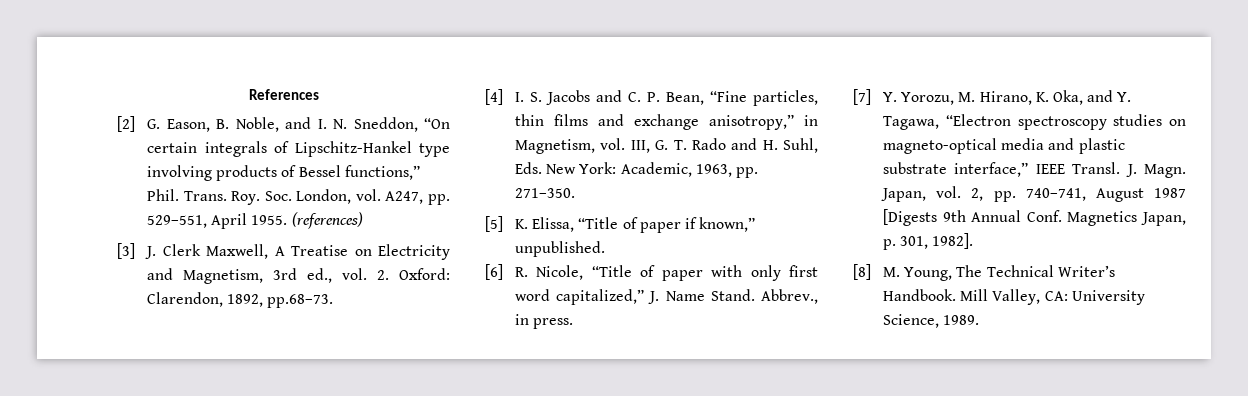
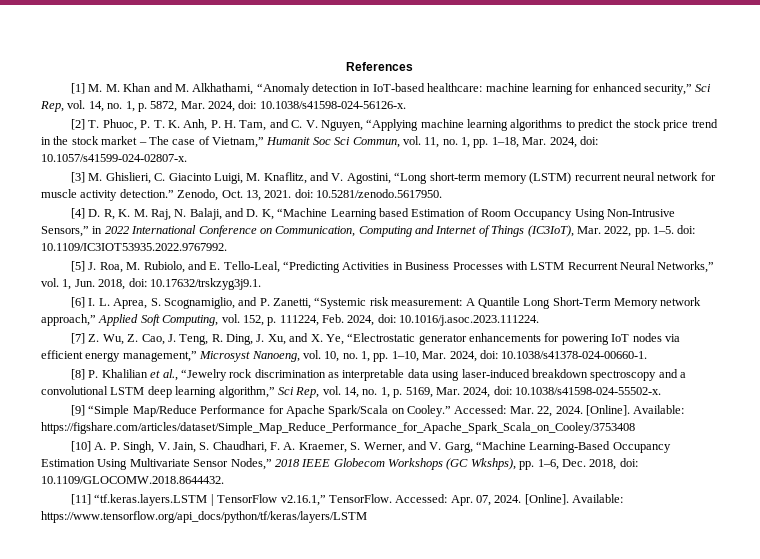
- [2] G. Eason, B. Noble, and I. N. Sneddon, “On certain integrals of Lipschitz-Hankel type involving products of Bessel functions,” Phil. Trans. Roy. Soc. London, vol. A247, pp. 529–551, April 1955. (references)
- [3] J. Clerk Maxwell, A Treatise on Electricity and Magnetism, 3rd ed., vol. 2. Oxford: Clarendon, 1892, pp.68–73.
- [4] I. S. Jacobs and C. P. Bean, “Fine particles, thin films and exchange anisotropy,” in Magnetism, vol. III, G. T. Rado and H. Suhl, Eds. New York: Academic, 1963, pp. 271–350.
- [5] K. Elissa, “Title of paper if known,” unpublished.
- [6] R. Nicole, “Title of paper with only first word capitalized,” J. Name Stand. Abbrev., in press.
- [7] Y. Yorozu, M. Hirano, K. Oka, and Y. Tagawa, “Electron spectroscopy studies on magneto-optical media and plastic substrate interface,” IEEE Transl. J. Magn. Japan, vol. 2, pp. 740–741, August 1987 [Digests 9th Annual Conf. Magnetics Japan, p. 301, 1982].
- [8] M. Young, The Technical Writer’s Handbook. Mill Valley, CA: University Science, 1989.
+ [1] M. M. Khan and M. Alkhathami, “Anomaly detection in IoT-based healthcare: machine learning for enhanced security,” Sci Rep, vol. 14, no. 1, p. 5872, Mar. 2024, doi: 10.1038/s41598-024-56126-x.
+ [2] T. Phuoc, P. T. K. Anh, P. H. Tam, and C. V. Nguyen, “Applying machine learning algorithms to predict the stock price trend in the stock market – The case of Vietnam,” Humanit Soc Sci Commun, vol. 11, no. 1, pp. 1–18, Mar. 2024, doi: 10.1057/s41599-024-02807-x.
+ [3] M. Ghislieri, C. Giacinto Luigi, M. Knaflitz, and V. Agostini, “Long short-term memory (LSTM) recurrent neural network for muscle activity detection.” Zenodo, Oct. 13, 2021. doi: 10.5281/zenodo.5617950.
+ [4] D. R, K. M. Raj, N. Balaji, and D. K, “Machine Learning based Estimation of Room Occupancy Using Non-Intrusive Sensors,” in 2022 International Conference on Communication, Computing and Internet of Things (IC3IoT), Mar. 2022, pp. 1–5. doi: 10.1109/IC3IOT53935.2022.9767992.
+ [5] J. Roa, M. Rubiolo, and E. Tello-Leal, “Predicting Activities in Business Processes with LSTM Recurrent Neural Networks,” vol. 1, Jun. 2018, doi: 10.17632/trskzyg3j9.1.
+ [6] I. L. Aprea, S. Scognamiglio, and P. Zanetti, “Systemic risk measurement: A Quantile Long Short-Term Memory network approach,” Applied Soft Computing, vol. 152, p. 111224, Feb. 2024, doi: 10.1016/j.asoc.2023.111224.
+ [7] Z. Wu, Z. Cao, J. Teng, R. Ding, J. Xu, and X. Ye, “Electrostatic generator enhancements for powering IoT nodes via efficient energy management,” Microsyst Nanoeng, vol. 10, no. 1, pp. 1–10, Mar. 2024, doi: 10.1038/s41378-024-00660-1.
+ [8] P. Khalilian et al., “Jewelry rock discrimination as interpretable data using laser-induced breakdown spectroscopy and a convolutional LSTM deep learning algorithm,” Sci Rep, vol. 14, no. 1, p. 5169, Mar. 2024, doi: 10.1038/s41598-024-55502-x.
+ [9] “Simple Map/Reduce Performance for Apache Spark/Scala on Cooley.” Accessed: Mar. 22, 2024. [Online]. Available: https://figshare.com/articles/dataset/Simple_Map_Reduce_Performance_for_Apache_Spark_Scala_on_Cooley/3753408
+ [10] A. P. Singh, V. Jain, S. Chaudhari, F. A. Kraemer, S. Werner, and V. Garg, “Machine Learning-Based Occupancy Estimation Using Multivariate Sensor Nodes,” 2018 IEEE Globecom Workshops (GC Wkshps), pp. 1–6, Dec. 2018, doi: 10.1109/GLOCOMW.2018.8644432.
+ [11] “tf.keras.layers.LSTM | TensorFlow v2.16.1,” TensorFlow. Accessed: Apr. 07, 2024. [Online]. Available: https://www.tensorflow.org/api_docs/python/tf/keras/layers/LSTM

